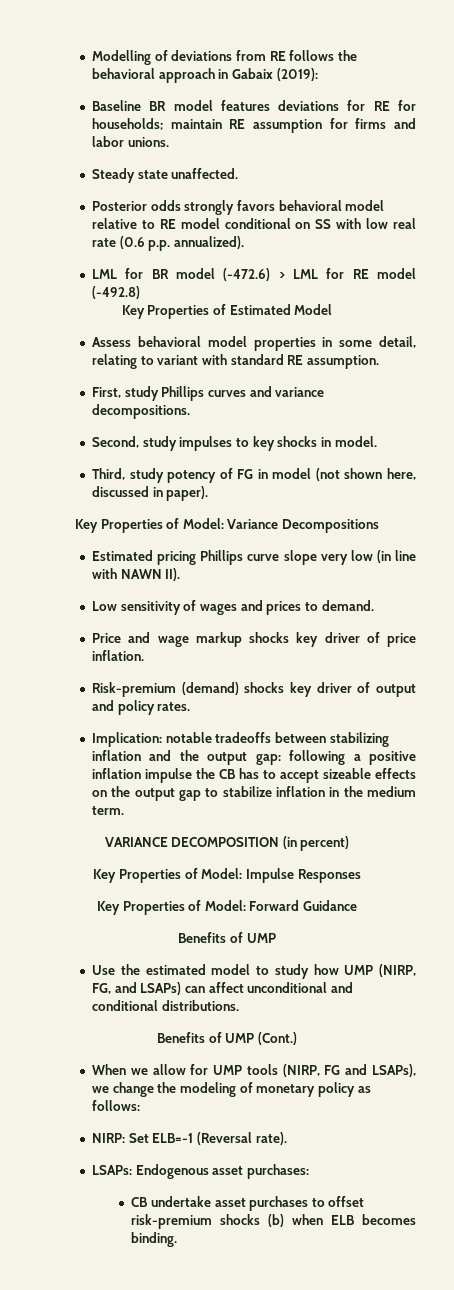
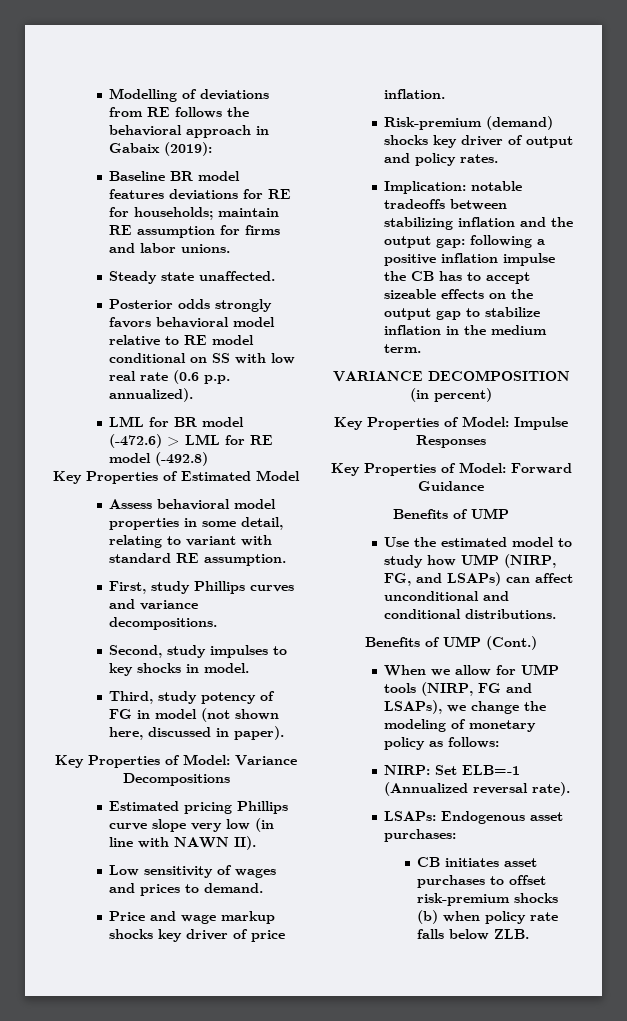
- NIRP: Set ELB=-1 (Reversal rate).
+ NIRP: Set ELB=-1 (Annualized reversal rate).
- CB undertake asset purchases to offset risk-premium shocks (b) when ELB becomes binding.
+ CB initiates asset purchases to offset risk-premium shocks (b) when policy rate falls below ZLB.

